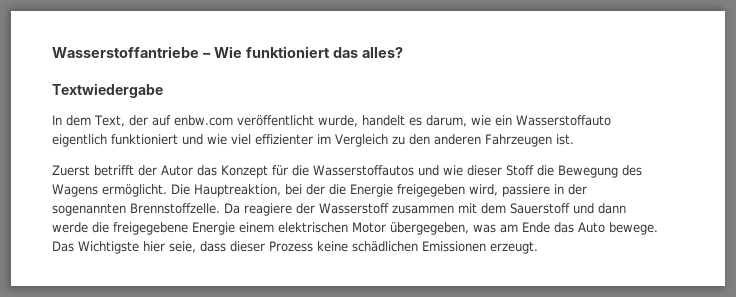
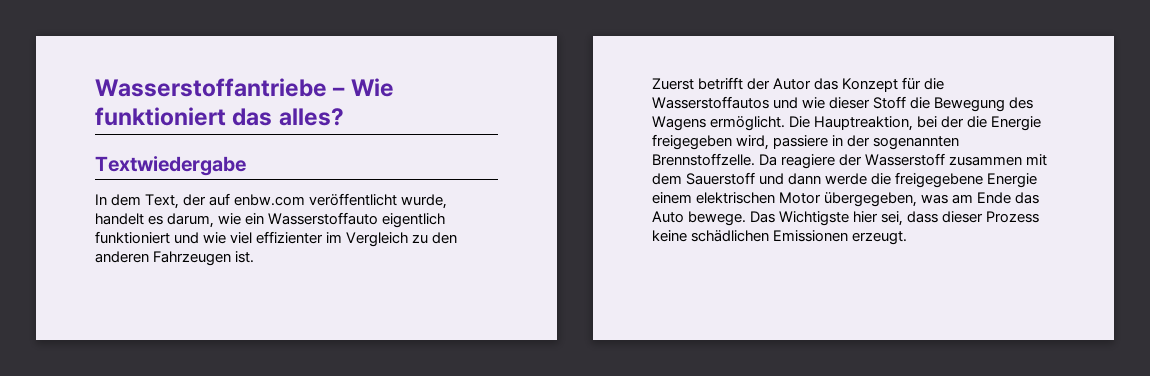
- Das Wichtigste hier seie, dass dieser Prozess keine schädlichen Emissionen erzeugt.
+ Das Wichtigste hier sei, dass dieser Prozess keine schädlichen Emissionen erzeugt.

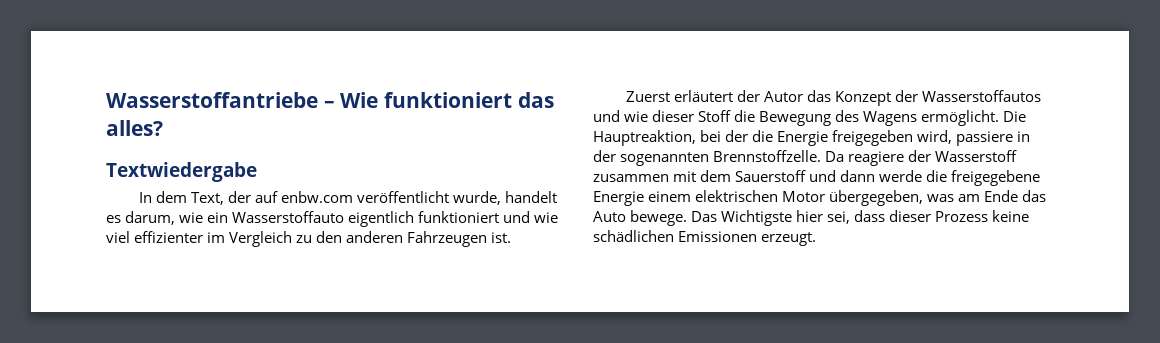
- Zuerst betrifft der Autor das Konzept für die Wasserstoffautos und wie dieser Stoff die Bewegung des Wagens ermöglicht.
+ Zuerst erläutert der Autor das Konzept der Wasserstoffautos und wie dieser Stoff die Bewegung des Wagens ermöglicht.

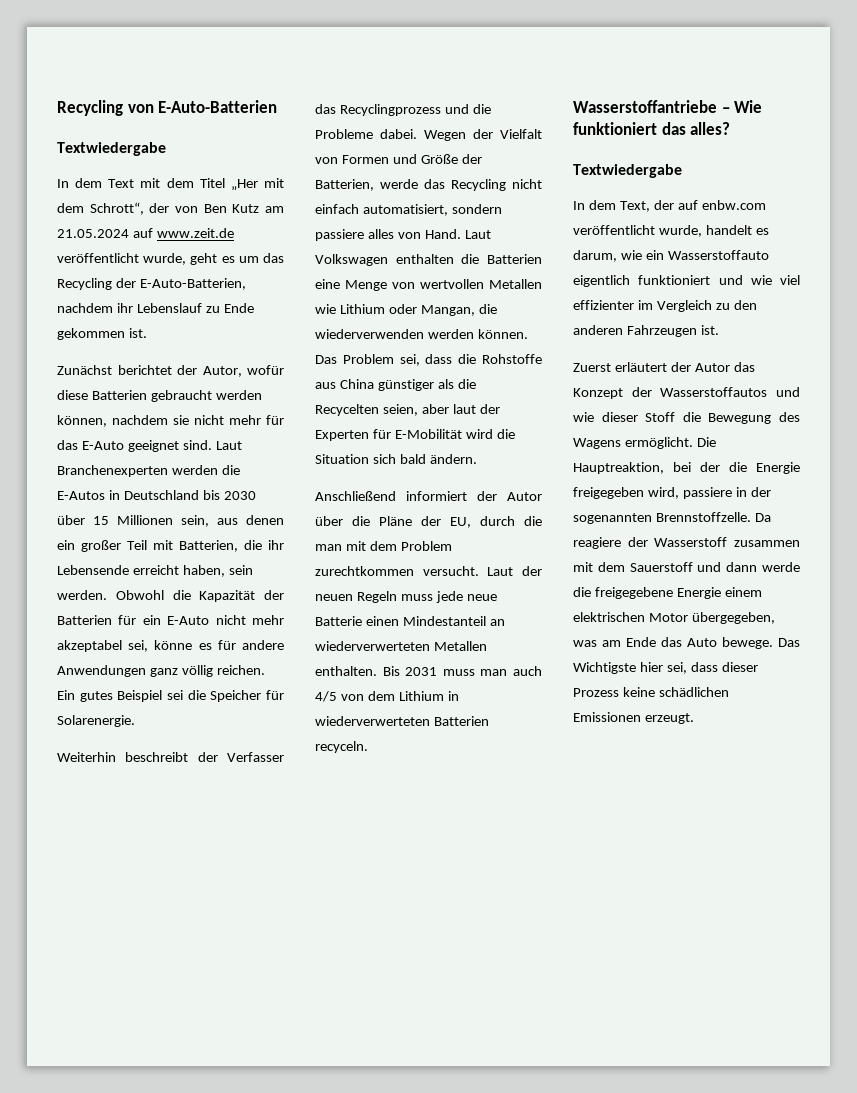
+ Recycling von E-Auto-Batterien
+ Textwiedergabe
+ In dem Text mit dem Titel „Her mit dem Schrott“, der von Ben Kutz am 21.05.2024 auf www.zeit.de veröffentlicht wurde, geht es um das Recycling der E-Auto-Batterien, nachdem ihr Lebenslauf zu Ende gekommen ist.
+ Zunächst berichtet der Autor, wofür diese Batterien gebraucht werden können, nachdem sie nicht mehr für das E-Auto geeignet sind. Laut Branchenexperten werden die E-Autos in Deutschland bis 2030 über 15 Millionen sein, aus denen ein großer Teil mit Batterien, die ihr Lebensende erreicht haben, sein werden. Obwohl die Kapazität der Batterien für ein E-Auto nicht mehr akzeptabel sei, könne es für andere Anwendungen ganz völlig reichen. Ein gutes Beispiel sei die Speicher für Solarenergie.
+ Weiterhin beschreibt der Verfasser das Recyclingprozess und die Probleme dabei. Wegen der Vielfalt von Formen und Größe der Batterien, werde das Recycling nicht einfach automatisiert, sondern passiere alles von Hand. Laut Volkswagen enthalten die Batterien eine Menge von wertvollen Metallen wie Lithium oder Mangan, die wiederverwenden werden können. Das Problem sei, dass die Rohstoffe aus China günstiger als die Recycelten seien, aber laut der Experten für E-Mobilität wird die Situation sich bald ändern.
+ Anschließend informiert der Autor über die Pläne der EU, durch die man mit dem Problem zurechtkommen versucht. Laut der neuen Regeln muss jede neue Batterie einen Mindestanteil an wiederverwerteten Metallen enthalten. Bis 2031 muss man auch 4/5 von dem Lithium in wiederverwerteten Batterien recyceln.

